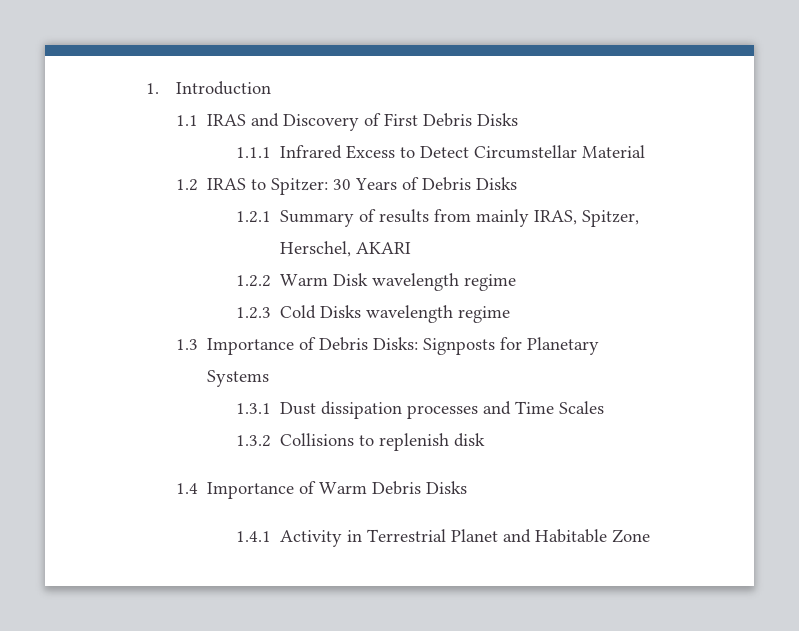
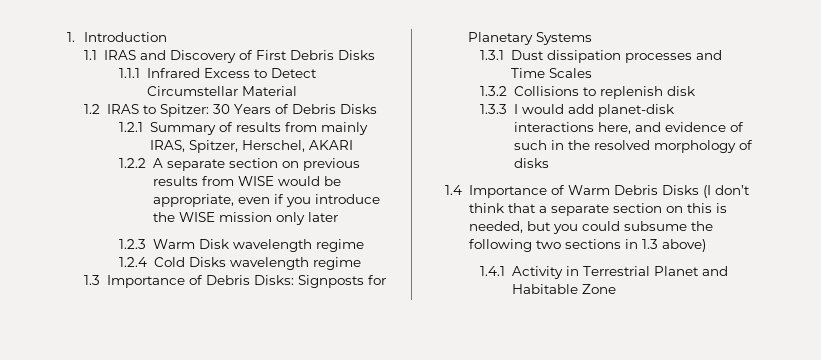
- 1.2.2 Warm Disk wavelength regime
+ 1.2.2 A separate section on previous results from WISE would be appropriate, even if you introduce the WISE mission only later
+ 1.2.3 Warm Disk wavelength regime
- 1.2.3 Cold Disks wavelength regime
+ 1.2.4 Cold Disks wavelength regime
+ 1.3.3 I would add planet-disk interactions here, and evidence of such in the resolved morphology of disks
- 1.4 Importance of Warm Debris Disks
+ 1.4 Importance of Warm Debris Disks (I don’t think that a separate section on this is needed, but you could subsume the following two sections in 1.3 above)

